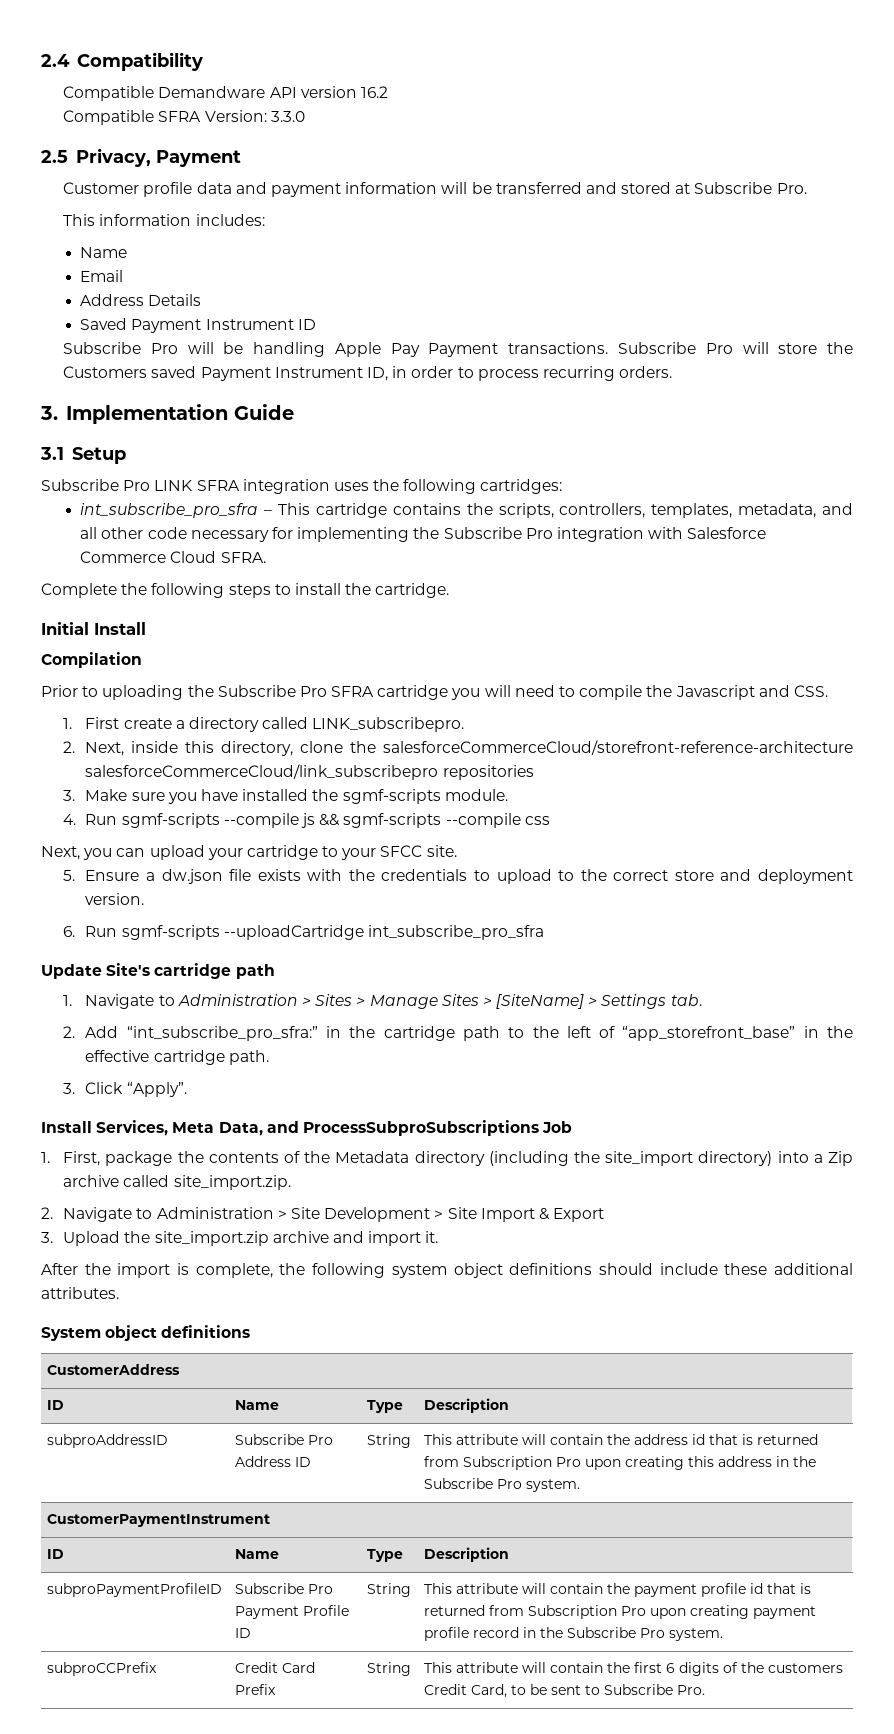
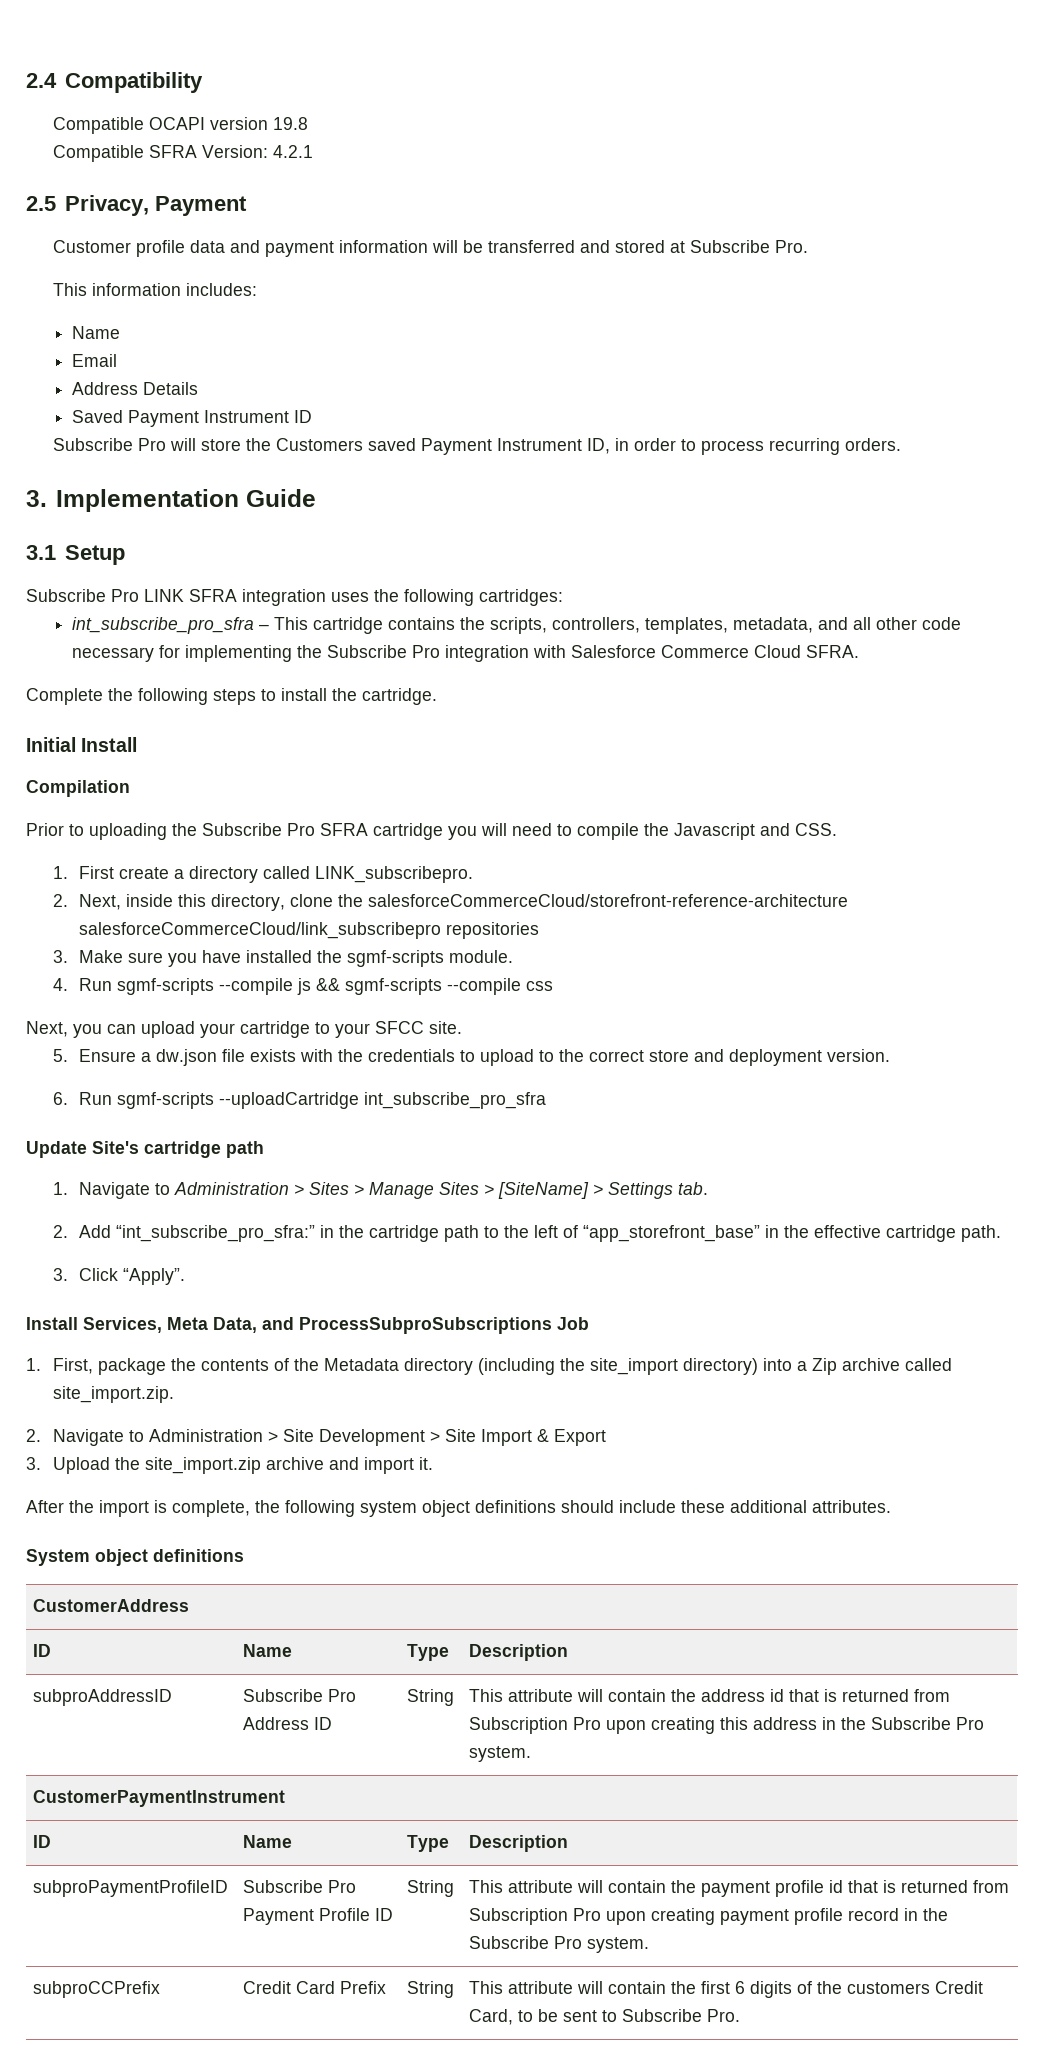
- Compatible Demandware API version 16.2
+ Compatible OCAPI version 19.8
- Compatible SFRA Version: 3.3.0
+ Compatible SFRA Version: 4.2.1
- Subscribe Pro will be handling Apple Pay Payment transactions. Subscribe Pro will store the Customers saved Payment Instrument ID, in order to process recurring orders.
+ Subscribe Pro will store the Customers saved Payment Instrument ID, in order to process recurring orders.

